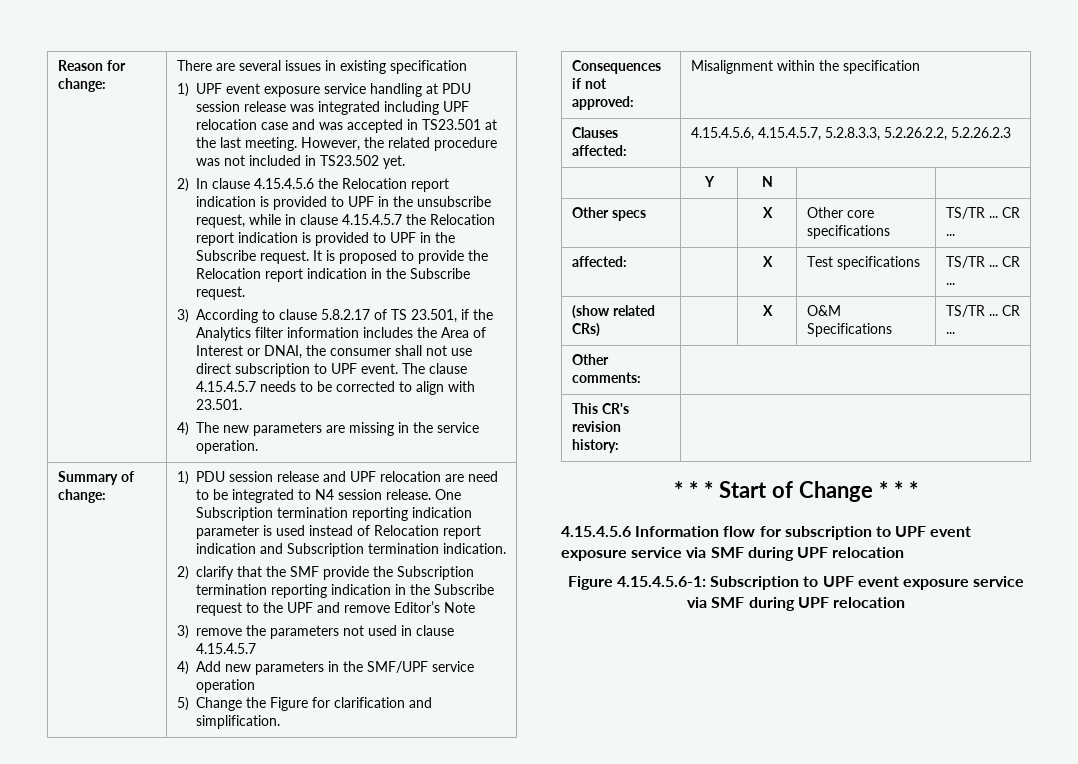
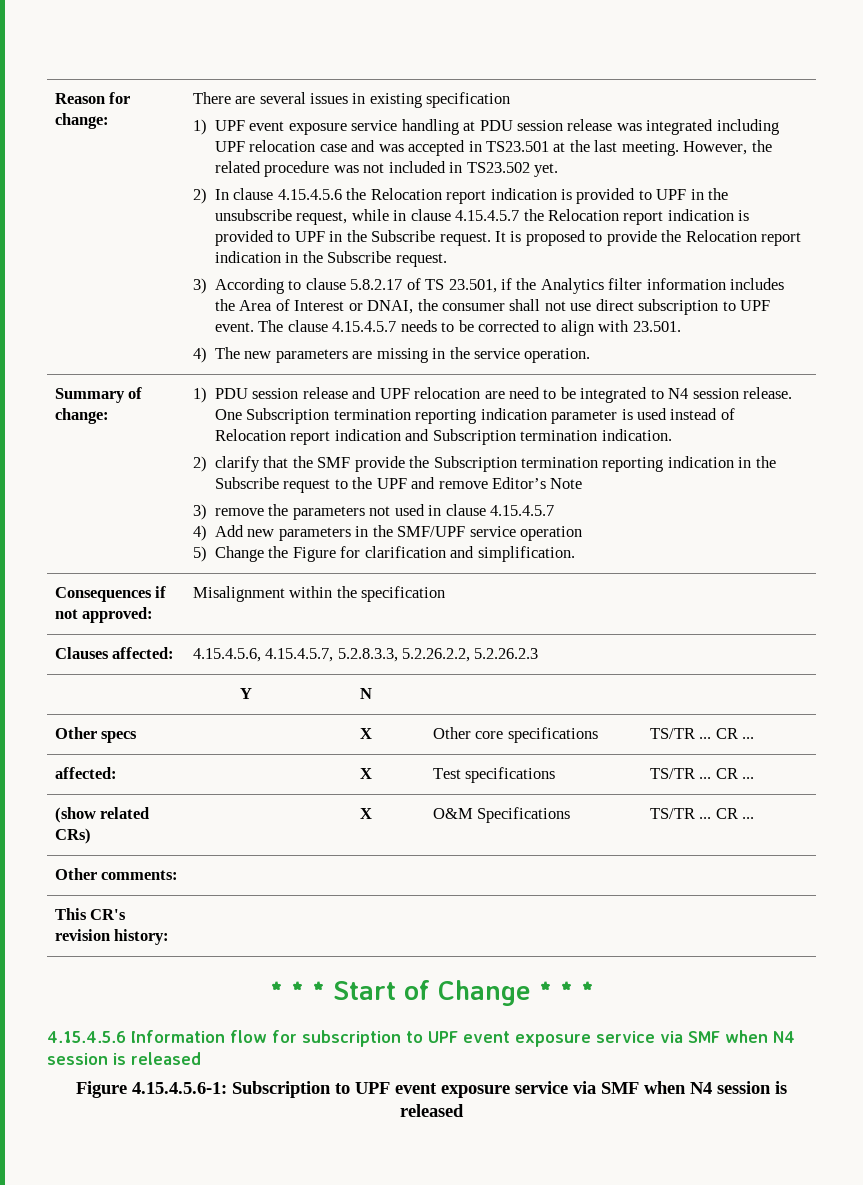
- 4.15.4.5.6 Information flow for subscription to UPF event exposure service via SMF during UPF relocation
+ 4.15.4.5.6 Information flow for subscription to UPF event exposure service via SMF when N4 session is released
- Figure 4.15.4.5.6-1: Subscription to UPF event exposure service via SMF during UPF relocation
+ Figure 4.15.4.5.6-1: Subscription to UPF event exposure service via SMF when N4 session is released

